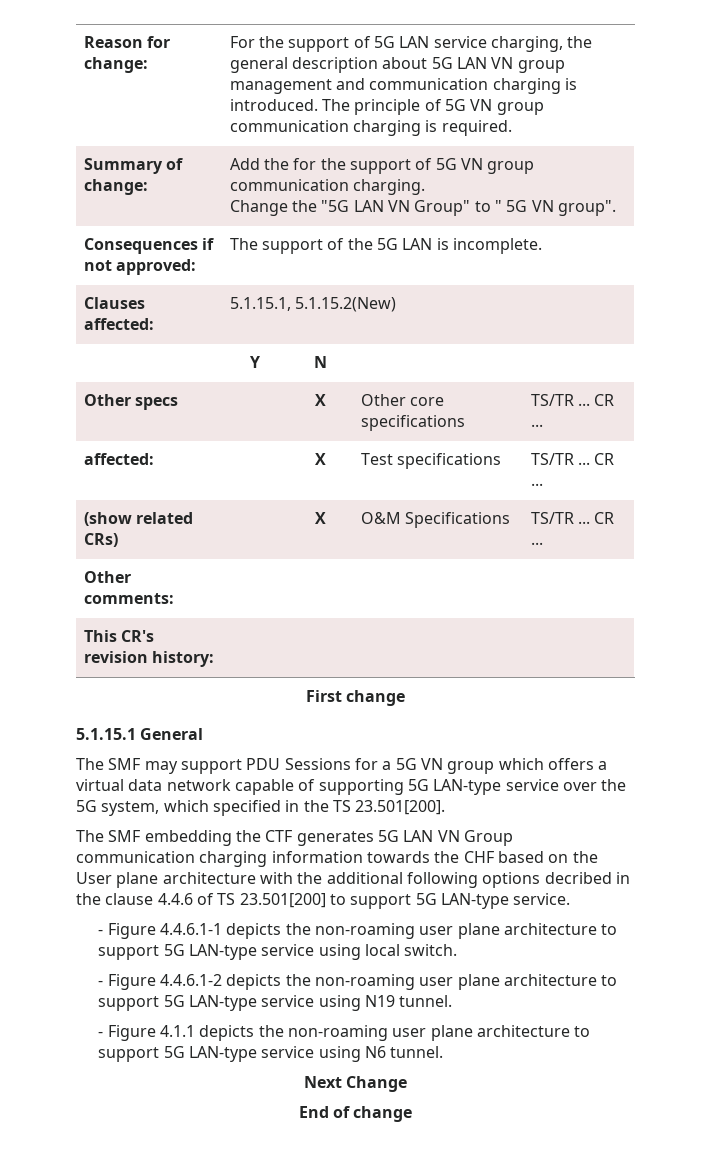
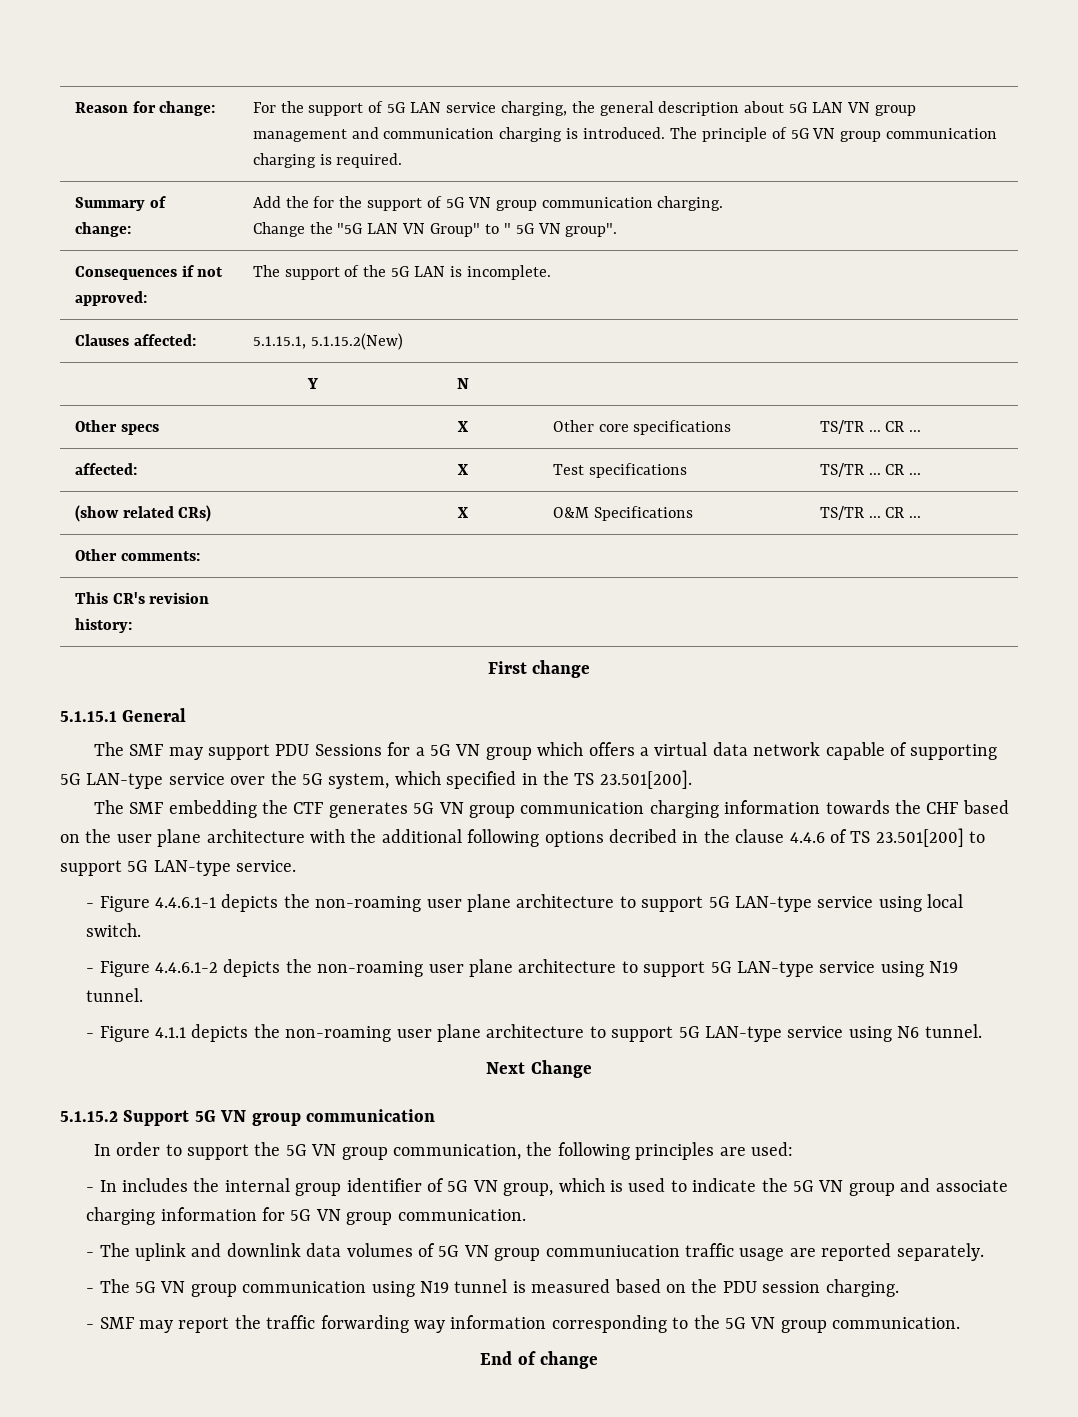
- The SMF embedding the CTF generates 5G LAN VN Group communication charging information towards the CHF based on the User plane architecture with the additional following options decribed in the clause 4.4.6 of TS 23.501[200] to support 5G LAN-type service.
+ The SMF embedding the CTF generates 5G VN group communication charging information towards the CHF based on the user plane architecture with the additional following options decribed in the clause 4.4.6 of TS 23.501[200] to support 5G LAN-type service.
+ 5.1.15.2 Support 5G VN group communication
+ In order to support the 5G VN group communication, the following principles are used:
+ - In includes the internal group identifier of 5G VN group, which is used to indicate the 5G VN group and associate charging information for 5G VN group communication.
+ - The uplink and downlink data volumes of 5G VN group communiucation traffic usage are reported separately.
+ - The 5G VN group communication using N19 tunnel is measured based on the PDU session charging.
+ - SMF may report the traffic forwarding way information corresponding to the 5G VN group communication.

